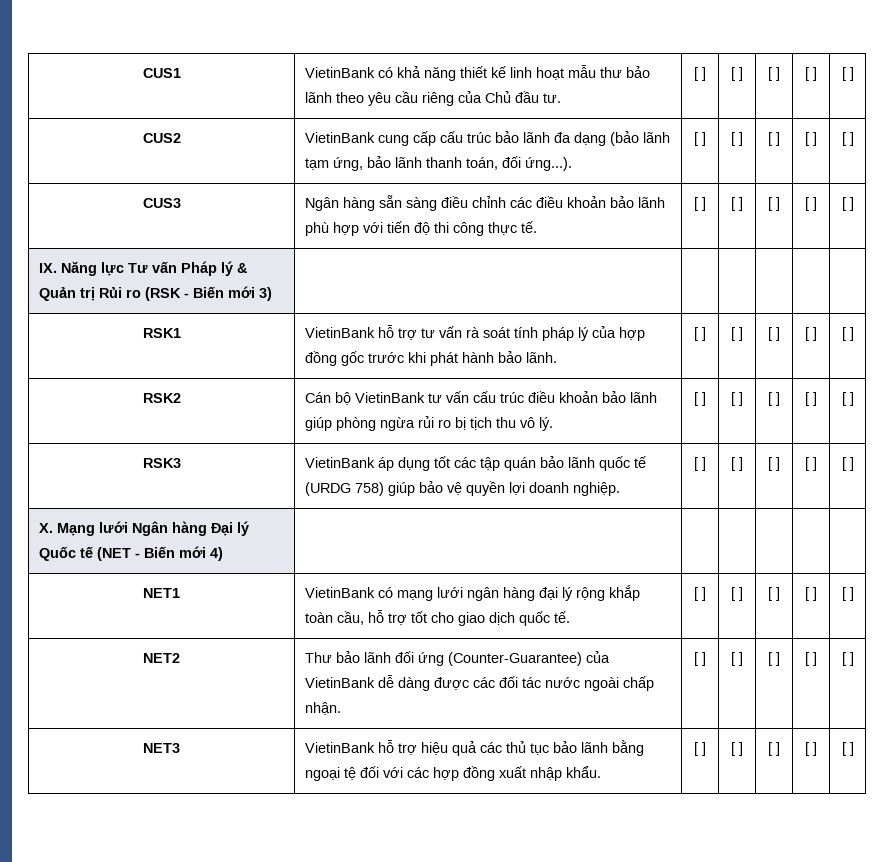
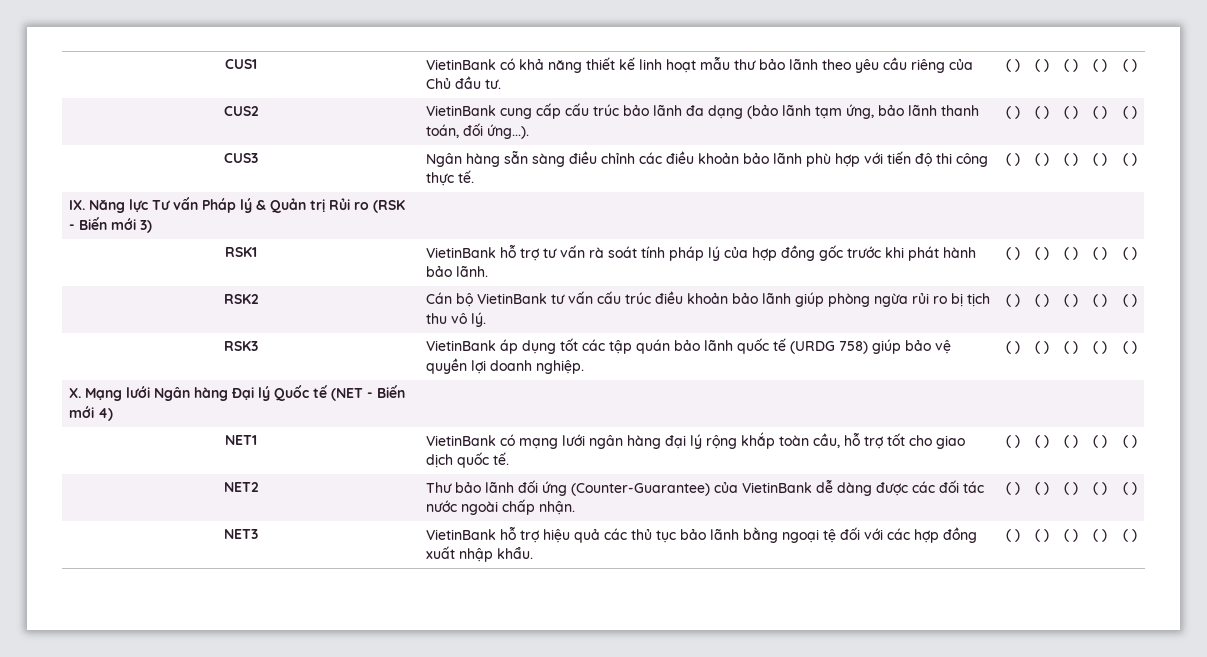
- CUS1 | VietinBank có khả năng thiết kế linh hoạt mẫu thư bảo lãnh theo yêu cầu riêng của Chủ đầu tư. | [ ] | [ ] | [ ] | [ ] | [ ]
+ CUS1 | VietinBank có khả năng thiết kế linh hoạt mẫu thư bảo lãnh theo yêu cầu riêng của Chủ đầu tư. | ( ) | ( ) | ( ) | ( ) | ( )
- CUS2 | VietinBank cung cấp cấu trúc bảo lãnh đa dạng (bảo lãnh tạm ứng, bảo lãnh thanh toán, đối ứng...). | [ ] | [ ] | [ ] | [ ] | [ ]
+ CUS2 | VietinBank cung cấp cấu trúc bảo lãnh đa dạng (bảo lãnh tạm ứng, bảo lãnh thanh toán, đối ứng...). | ( ) | ( ) | ( ) | ( ) | ( )
- CUS3 | Ngân hàng sẵn sàng điều chỉnh các điều khoản bảo lãnh phù hợp với tiến độ thi công thực tế. | [ ] | [ ] | [ ] | [ ] | [ ]
+ CUS3 | Ngân hàng sẵn sàng điều chỉnh các điều khoản bảo lãnh phù hợp với tiến độ thi công thực tế. | ( ) | ( ) | ( ) | ( ) | ( )
- RSK1 | VietinBank hỗ trợ tư vấn rà soát tính pháp lý của hợp đồng gốc trước khi phát hành bảo lãnh. | [ ] | [ ] | [ ] | [ ] | [ ]
+ RSK1 | VietinBank hỗ trợ tư vấn rà soát tính pháp lý của hợp đồng gốc trước khi phát hành bảo lãnh. | ( ) | ( ) | ( ) | ( ) | ( )
- RSK2 | Cán bộ VietinBank tư vấn cấu trúc điều khoản bảo lãnh giúp phòng ngừa rủi ro bị tịch thu vô lý. | [ ] | [ ] | [ ] | [ ] | [ ]
+ RSK2 | Cán bộ VietinBank tư vấn cấu trúc điều khoản bảo lãnh giúp phòng ngừa rủi ro bị tịch thu vô lý. | ( ) | ( ) | ( ) | ( ) | ( )
- RSK3 | VietinBank áp dụng tốt các tập quán bảo lãnh quốc tế (URDG 758) giúp bảo vệ quyền lợi doanh nghiệp. | [ ] | [ ] | [ ] | [ ] | [ ]
+ RSK3 | VietinBank áp dụng tốt các tập quán bảo lãnh quốc tế (URDG 758) giúp bảo vệ quyền lợi doanh nghiệp. | ( ) | ( ) | ( ) | ( ) | ( )
- NET1 | VietinBank có mạng lưới ngân hàng đại lý rộng khắp toàn cầu, hỗ trợ tốt cho giao dịch quốc tế. | [ ] | [ ] | [ ] | [ ] | [ ]
+ NET1 | VietinBank có mạng lưới ngân hàng đại lý rộng khắp toàn cầu, hỗ trợ tốt cho giao dịch quốc tế. | ( ) | ( ) | ( ) | ( ) | ( )
- NET2 | Thư bảo lãnh đối ứng (Counter-Guarantee) của VietinBank dễ dàng được các đối tác nước ngoài chấp nhận. | [ ] | [ ] | [ ] | [ ] | [ ]
+ NET2 | Thư bảo lãnh đối ứng (Counter-Guarantee) của VietinBank dễ dàng được các đối tác nước ngoài chấp nhận. | ( ) | ( ) | ( ) | ( ) | ( )
- NET3 | VietinBank hỗ trợ hiệu quả các thủ tục bảo lãnh bằng ngoại tệ đối với các hợp đồng xuất nhập khẩu. | [ ] | [ ] | [ ] | [ ] | [ ]
+ NET3 | VietinBank hỗ trợ hiệu quả các thủ tục bảo lãnh bằng ngoại tệ đối với các hợp đồng xuất nhập khẩu. | ( ) | ( ) | ( ) | ( ) | ( )

